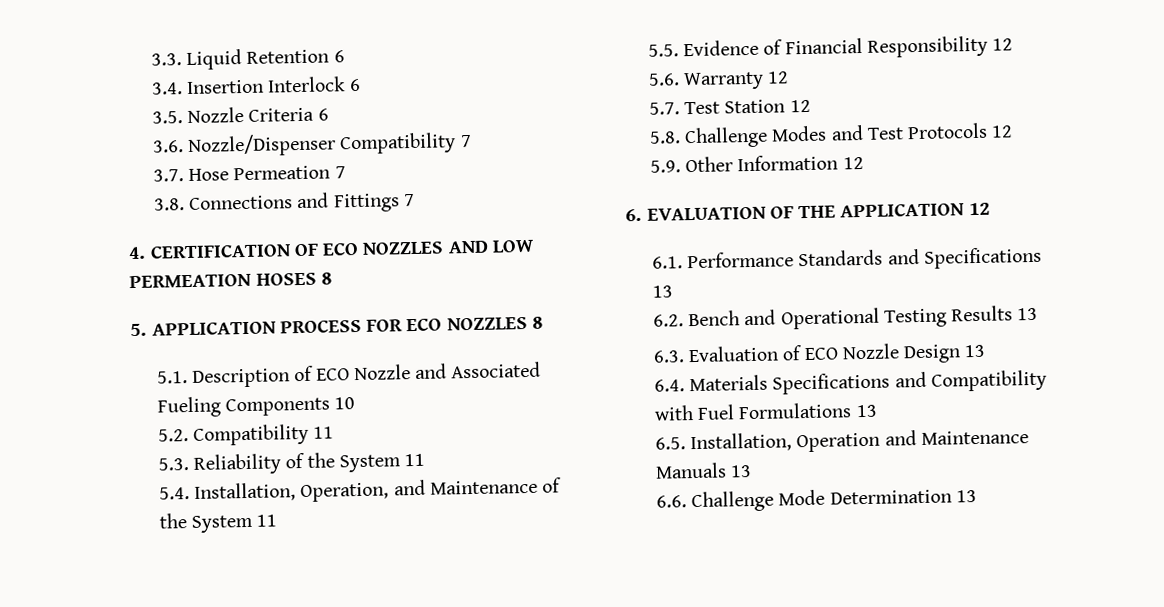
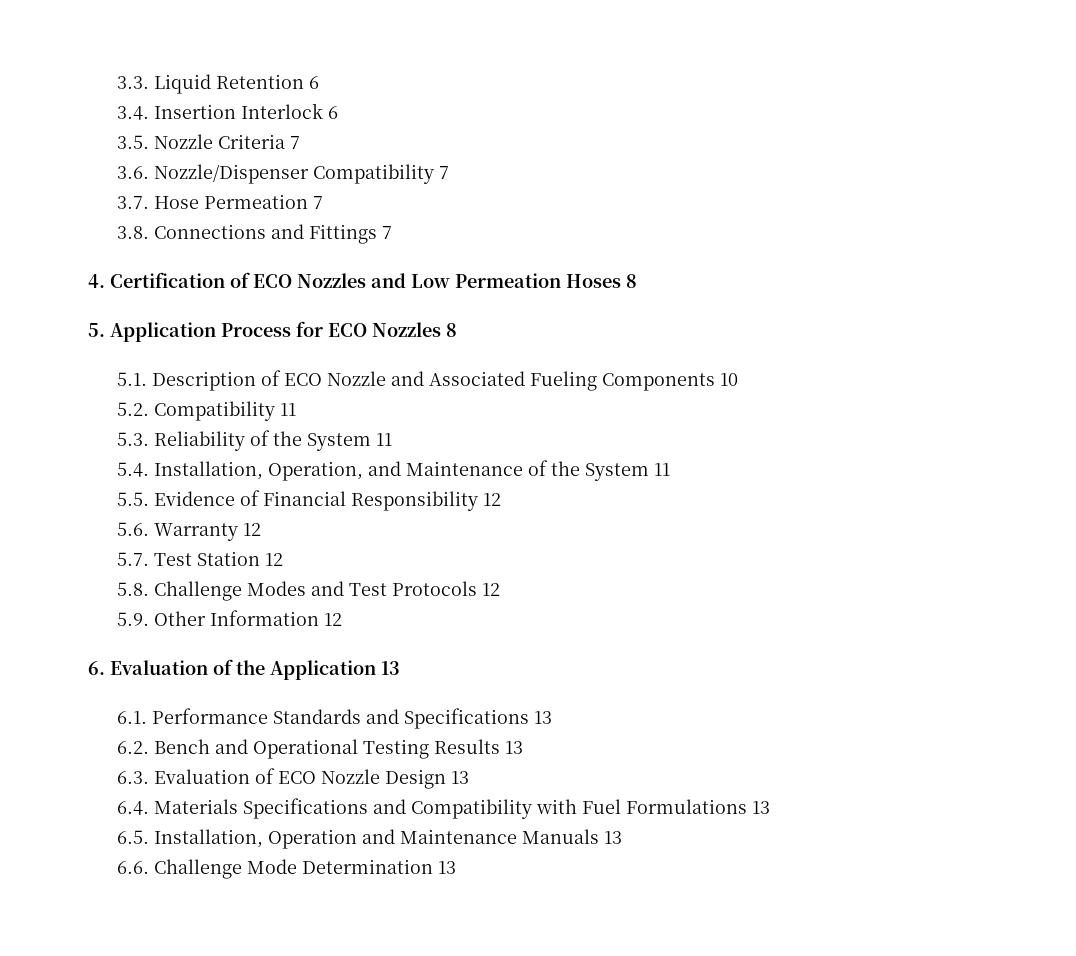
- 3.5. Nozzle Criteria 6
+ 3.5. Nozzle Criteria 7
- 4. CERTIFICATION OF ECO NOZZLES AND LOW PERMEATION HOSES 8
- 5. APPLICATION PROCESS FOR ECO NOZZLES 8
+ 4. Certification of ECO Nozzles and Low Permeation Hoses 8
+ 5. Application Process for ECO Nozzles 8
- 6. EVALUATION OF THE APPLICATION 12
+ 6. Evaluation of the Application 13

